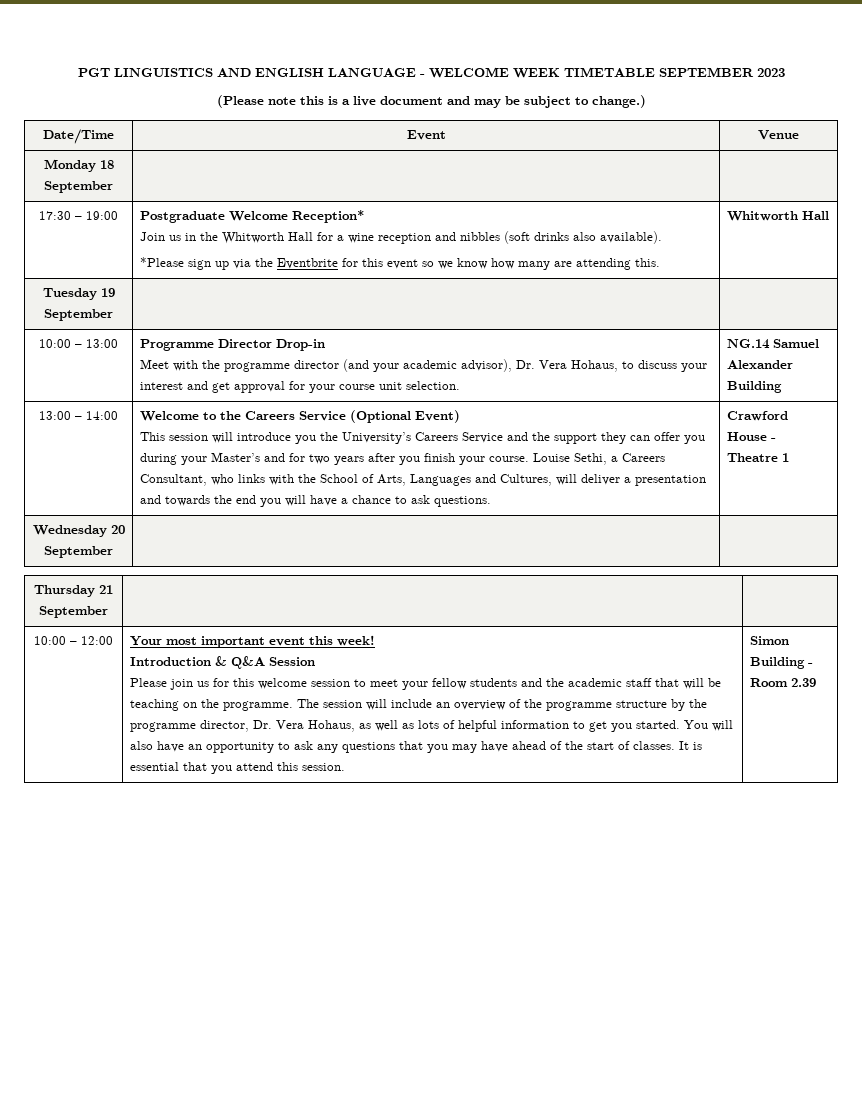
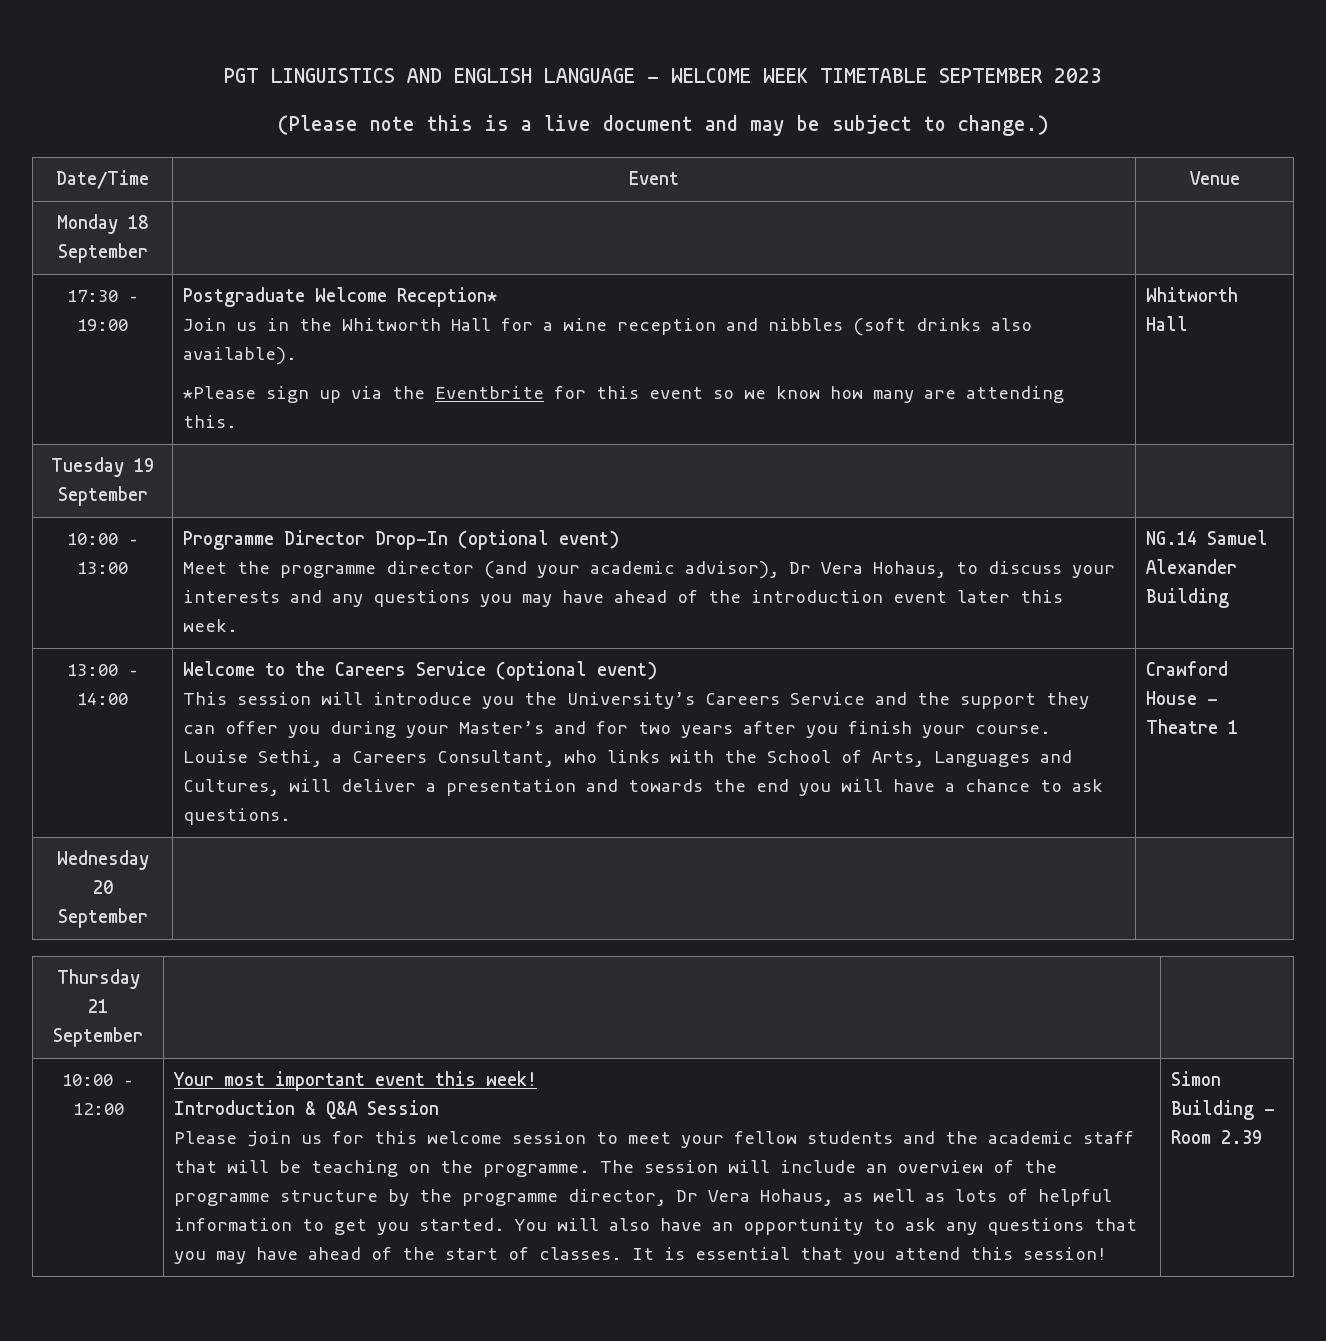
- Programme Director Drop-in
+ Programme Director Drop-In (optional event)
- Meet with the programme director (and your academic advisor), Dr. Vera Hohaus, to discuss your interest and get approval for your course unit selection.
+ Meet the programme director (and your academic advisor), Dr Vera Hohaus, to discuss your interests and any questions you may have ahead of the introduction event later this week.
- Welcome to the Careers Service (Optional Event)
+ Welcome to the Careers Service (optional event)
- The session will include an overview of the programme structure by the programme director, Dr. Vera Hohaus, as well as lots of helpful information to get you started.
+ The session will include an overview of the programme structure by the programme director, Dr Vera Hohaus, as well as lots of helpful information to get you started.
- It is essential that you attend this session.
+ It is essential that you attend this session!

